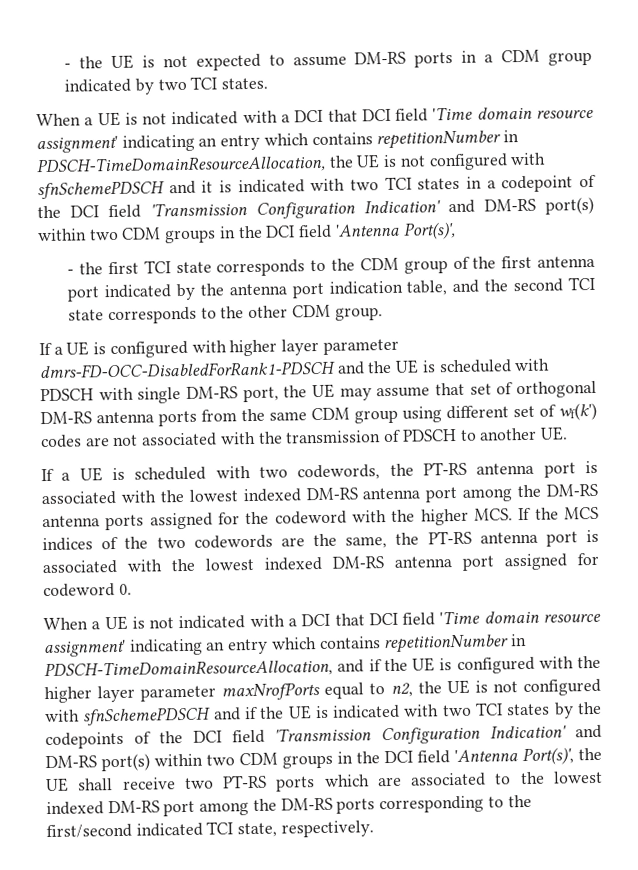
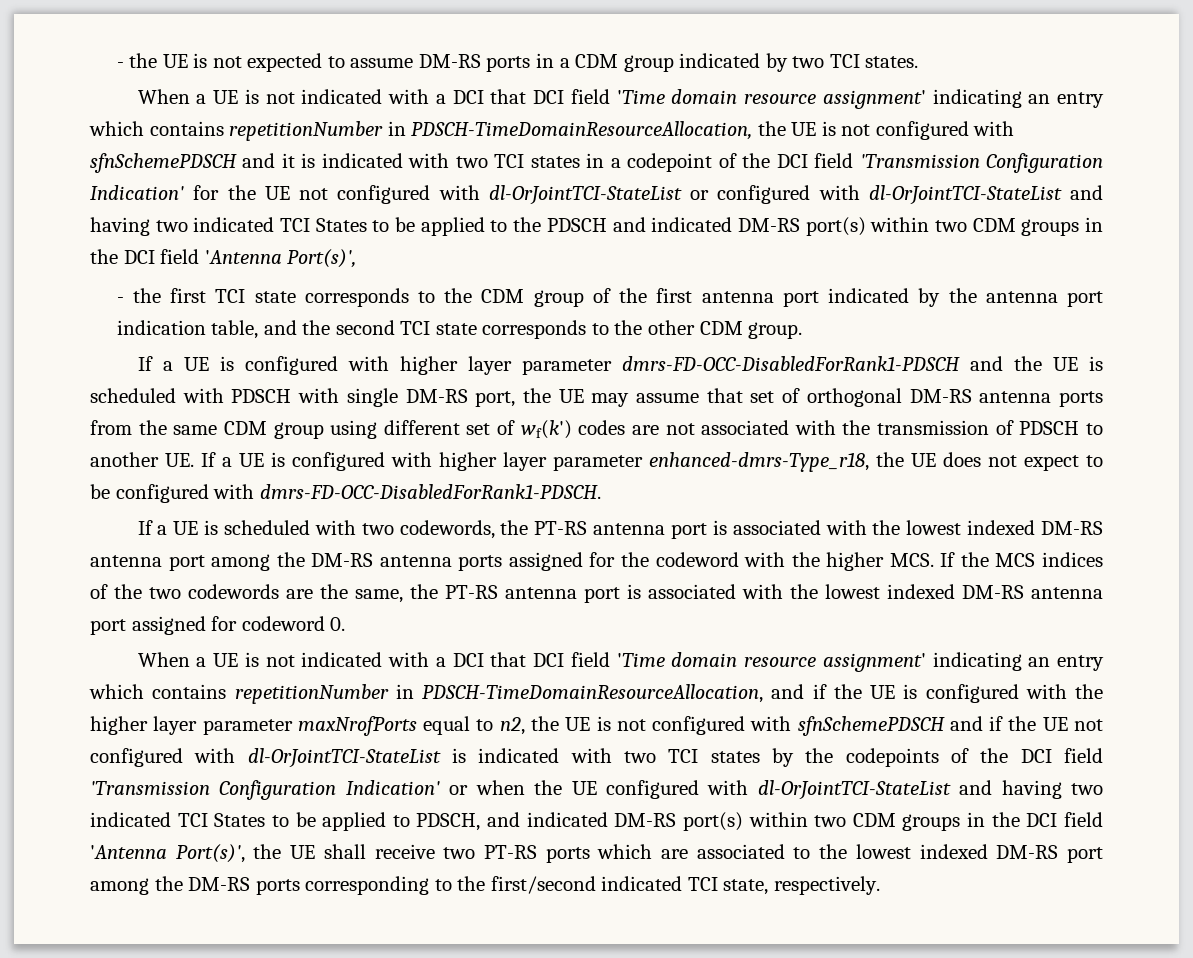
- When a UE is not indicated with a DCI that DCI field 'Time domain resource assignment' indicating an entry which contains repetitionNumber in PDSCH-TimeDomainResourceAllocation, the UE is not configured with sfnSchemePDSCH and it is indicated with two TCI states in a codepoint of the DCI field 'Transmission Configuration Indication' and DM-RS port(s) within two CDM groups in the DCI field 'Antenna Port(s)',
+ When a UE is not indicated with a DCI that DCI field 'Time domain resource assignment' indicating an entry which contains repetitionNumber in PDSCH-TimeDomainResourceAllocation, the UE is not configured with sfnSchemePDSCH and it is indicated with two TCI states in a codepoint of the DCI field 'Transmission Configuration Indication' for the UE not configured with dl-OrJointTCI-StateList or configured with dl-OrJointTCI-StateList and having two indicated TCI States to be applied to the PDSCH and indicated DM-RS port(s) within two CDM groups in the DCI field 'Antenna Port(s)',
- If a UE is configured with higher layer parameter dmrs-FD-OCC-DisabledForRank1-PDSCH and the UE is scheduled with PDSCH with single DM-RS port, the UE may assume that set of orthogonal DM-RS antenna ports from the same CDM group using different set of wf(k') codes are not associated with the transmission of PDSCH to another UE.
+ If a UE is configured with higher layer parameter dmrs-FD-OCC-DisabledForRank1-PDSCH and the UE is scheduled with PDSCH with single DM-RS port, the UE may assume that set of orthogonal DM-RS antenna ports from the same CDM group using different set of wf(k') codes are not associated with the transmission of PDSCH to another UE. If a UE is configured with higher layer parameter enhanced-dmrs-Type_r18, the UE does not expect to be configured with dmrs-FD-OCC-DisabledForRank1-PDSCH.
- When a UE is not indicated with a DCI that DCI field 'Time domain resource assignment' indicating an entry which contains repetitionNumber in PDSCH-TimeDomainResourceAllocation, and if the UE is configured with the higher layer parameter maxNrofPorts equal to n2, the UE is not configured with sfnSchemePDSCH and if the UE is indicated with two TCI states by the codepoints of the DCI field 'Transmission Configuration Indication' and DM-RS port(s) within two CDM groups in the DCI field 'Antenna Port(s)', the UE shall receive two PT-RS ports which are associated to the lowest indexed DM-RS port among the DM-RS ports corresponding to the first/second indicated TCI state, respectively.
+ When a UE is not indicated with a DCI that DCI field 'Time domain resource assignment' indicating an entry which contains repetitionNumber in PDSCH-TimeDomainResourceAllocation, and if the UE is configured with the higher layer parameter maxNrofPorts equal to n2, the UE is not configured with sfnSchemePDSCH and if the UE not configured with dl-OrJointTCI-StateList is indicated with two TCI states by the codepoints of the DCI field 'Transmission Configuration Indication' or when the UE configured with dl-OrJointTCI-StateList and having two indicated TCI States to be applied to PDSCH, and indicated DM-RS port(s) within two CDM groups in the DCI field 'Antenna Port(s)', the UE shall receive two PT-RS ports which are associated to the lowest indexed DM-RS port among the DM-RS ports corresponding to the first/second indicated TCI state, respectively.

